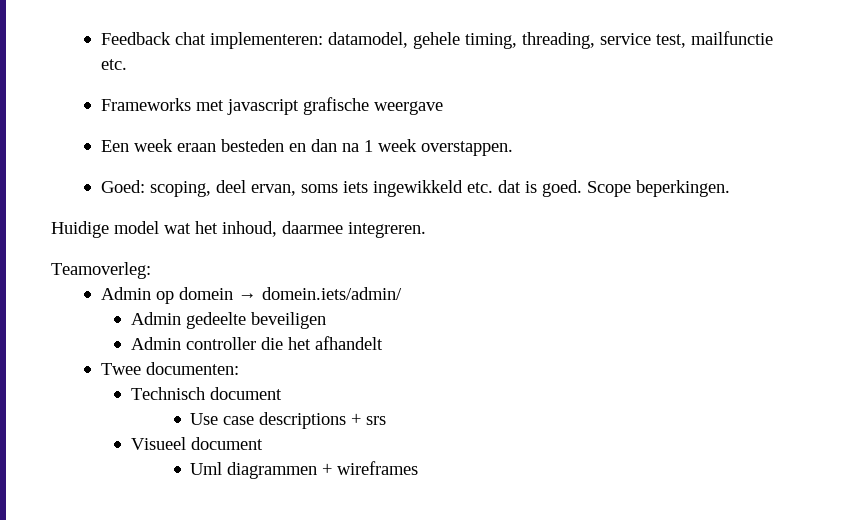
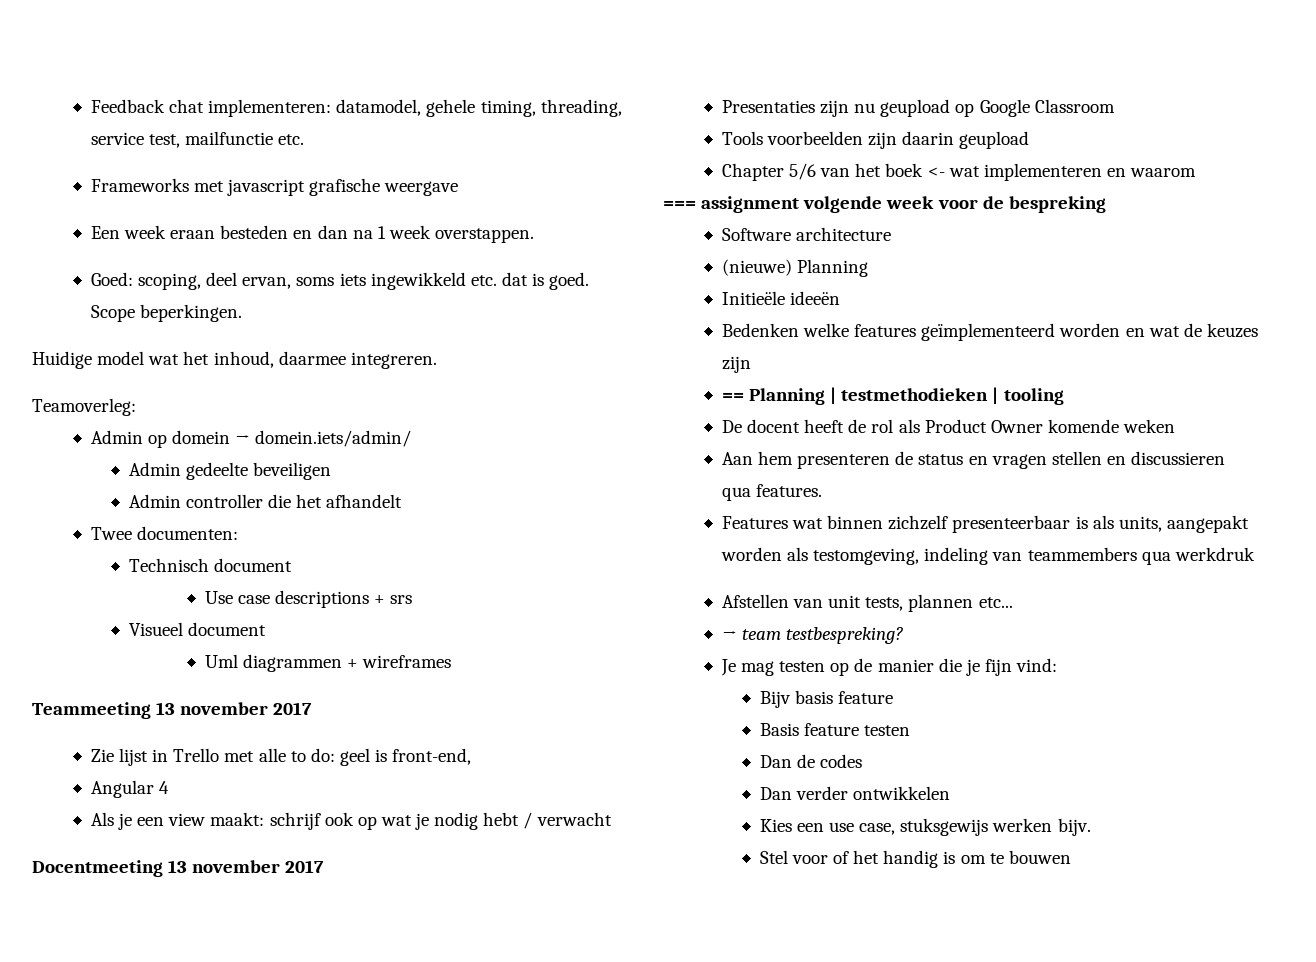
+ Teammeeting 13 november 2017
+ Zie lijst in Trello met alle to do: geel is front-end,
+ Angular 4
+ Als je een view maakt: schrijf ook op wat je nodig hebt / verwacht
+ Docentmeeting 13 november 2017
+ Presentaties zijn nu geupload op Google Classroom
+ Tools voorbeelden zijn daarin geupload
+ Chapter 5/6 van het boek <- wat implementeren en waarom
+ === assignment volgende week voor de bespreking
+ Software architecture
+ (nieuwe) Planning
+ Initieële ideeën
+ Bedenken welke features geïmplementeerd worden en wat de keuzes zijn
+ == Planning | testmethodieken | tooling
+ De docent heeft de rol als Product Owner komende weken
+ Aan hem presenteren de status en vragen stellen en discussieren qua features.
+ Features wat binnen zichzelf presenteerbaar is als units, aangepakt worden als testomgeving, indeling van teammembers qua werkdruk
+ Afstellen van unit tests, plannen etc...
+ → team testbespreking?
+ Je mag testen op de manier die je fijn vind:
+ Bijv basis feature
+ Basis feature testen
+ Dan de codes
+ Dan verder ontwikkelen
+ Kies een use case, stuksgewijs werken bijv.
+ Stel voor of het handig is om te bouwen

